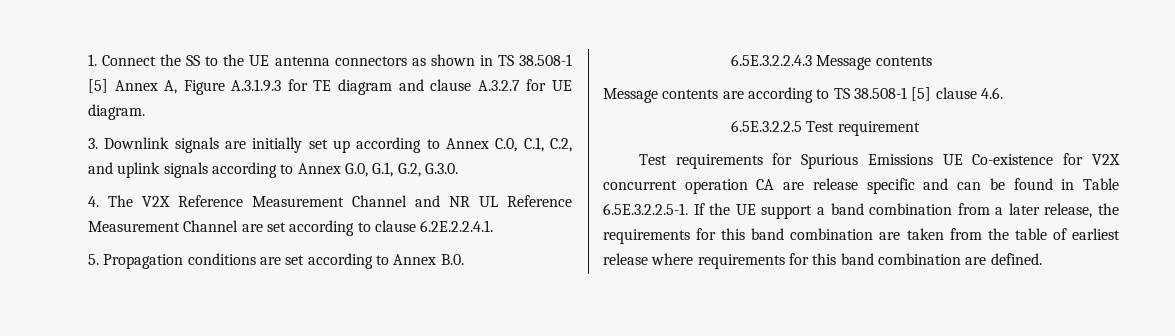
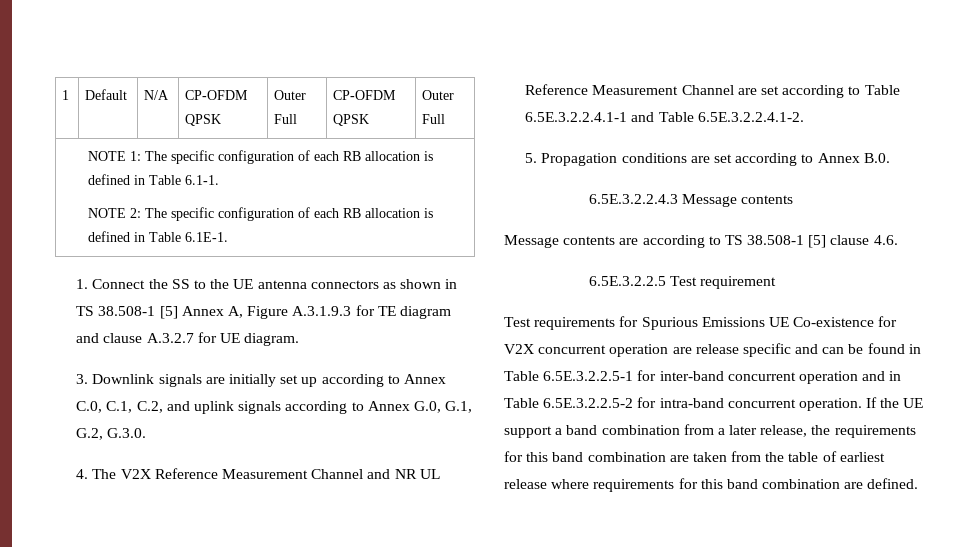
+ 1 | Default | N/A | CP-OFDM QPSK | Outer Full | CP-OFDM QPSK | Outer Full
+ NOTE 1: The specific configuration of each RB allocation is defined in Table 6.1-1.
+ NOTE 2: The specific configuration of each RB allocation is defined in Table 6.1E-1.
- 4. The V2X Reference Measurement Channel and NR UL Reference Measurement Channel are set according to clause 6.2E.2.2.4.1.
+ 4. The V2X Reference Measurement Channel and NR UL Reference Measurement Channel are set according to Table 6.5E.3.2.2.4.1-1 and Table 6.5E.3.2.2.4.1-2.
- Test requirements for Spurious Emissions UE Co-existence for V2X concurrent operation CA are release specific and can be found in Table 6.5E.3.2.2.5-1. If the UE support a band combination from a later release, the requirements for this band combination are taken from the table of earliest release where requirements for this band combination are defined.
+ Test requirements for Spurious Emissions UE Co-existence for V2X concurrent operation are release specific and can be found in Table 6.5E.3.2.2.5-1 for inter-band concurrent operation and in Table 6.5E.3.2.2.5-2 for intra-band concurrent operation. If the UE support a band combination from a later release, the requirements for this band combination are taken from the table of earliest release where requirements for this band combination are defined.

